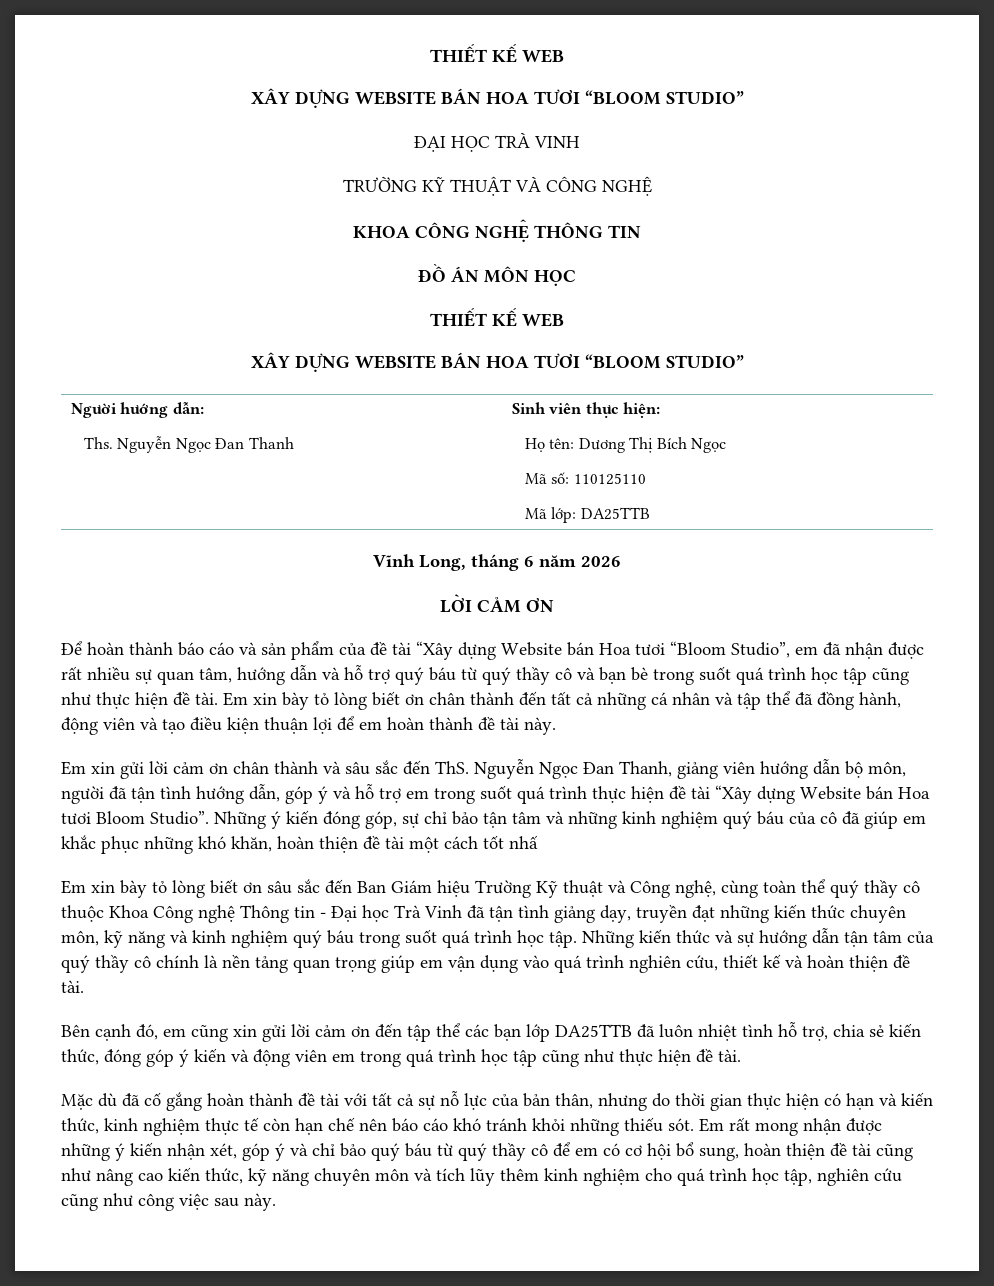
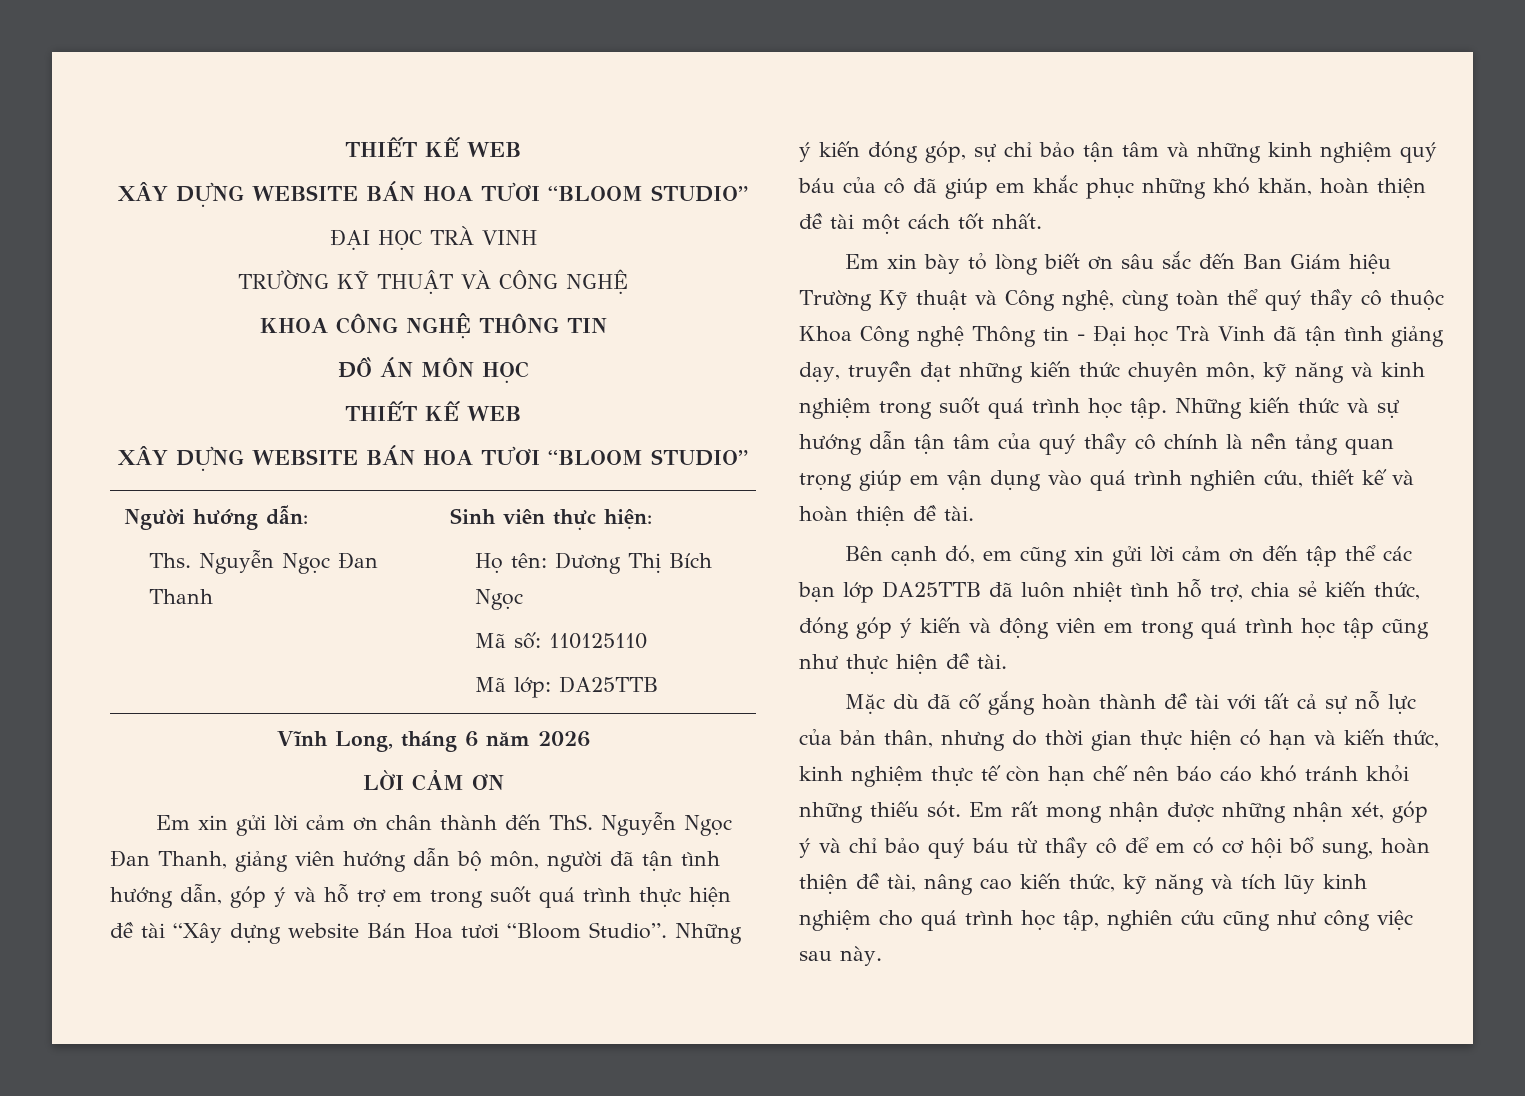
- Để hoàn thành báo cáo và sản phẩm của đề tài “Xây dựng Website bán Hoa tươi “Bloom Studio”, em đã nhận được rất nhiều sự quan tâm, hướng dẫn và hỗ trợ quý báu từ quý thầy cô và bạn bè trong suốt quá trình học tập cũng như thực hiện đề tài. Em xin bày tỏ lòng biết ơn chân thành đến tất cả những cá nhân và tập thể đã đồng hành, động viên và tạo điều kiện thuận lợi để em hoàn thành đề tài này.
- Em xin gửi lời cảm ơn chân thành và sâu sắc đến ThS. Nguyễn Ngọc Đan Thanh, giảng viên hướng dẫn bộ môn, người đã tận tình hướng dẫn, góp ý và hỗ trợ em trong suốt quá trình thực hiện đề tài “Xây dựng Website bán Hoa tươi Bloom Studio”.
+ Em xin gửi lời cảm ơn chân thành đến ThS. Nguyễn Ngọc Đan Thanh, giảng viên hướng dẫn bộ môn, người đã tận tình hướng dẫn, góp ý và hỗ trợ em trong suốt quá trình thực hiện đề tài “Xây dựng website Bán Hoa tươi “Bloom Studio”.
- Những ý kiến đóng góp, sự chỉ bảo tận tâm và những kinh nghiệm quý báu của cô đã giúp em khắc phục những khó khăn, hoàn thiện đề tài một cách tốt nhấ
+ Những ý kiến đóng góp, sự chỉ bảo tận tâm và những kinh nghiệm quý báu của cô đã giúp em khắc phục những khó khăn, hoàn thiện đề tài một cách tốt nhất.
- Em xin bày tỏ lòng biết ơn sâu sắc đến Ban Giám hiệu Trường Kỹ thuật và Công nghệ, cùng toàn thể quý thầy cô thuộc Khoa Công nghệ Thông tin - Đại học Trà Vinh đã tận tình giảng dạy, truyền đạt những kiến thức chuyên môn, kỹ năng và kinh nghiệm quý báu trong suốt quá trình học tập.
+ Em xin bày tỏ lòng biết ơn sâu sắc đến Ban Giám hiệu Trường Kỹ thuật và Công nghệ, cùng toàn thể quý thầy cô thuộc Khoa Công nghệ Thông tin - Đại học Trà Vinh đã tận tình giảng dạy, truyền đạt những kiến thức chuyên môn, kỹ năng và kinh nghiệm trong suốt quá trình học tập.
- Em rất mong nhận được những ý kiến nhận xét, góp ý và chỉ bảo quý báu từ quý thầy cô để em có cơ hội bổ sung, hoàn thiện đề tài cũng như nâng cao kiến thức, kỹ năng chuyên môn và tích lũy thêm kinh nghiệm cho quá trình học tập, nghiên cứu cũng như công việc sau này.
+ Em rất mong nhận được những nhận xét, góp ý và chỉ bảo quý báu từ thầy cô để em có cơ hội bổ sung, hoàn thiện đề tài, nâng cao kiến thức, kỹ năng và tích lũy kinh nghiệm cho quá trình học tập, nghiên cứu cũng như công việc sau này.

